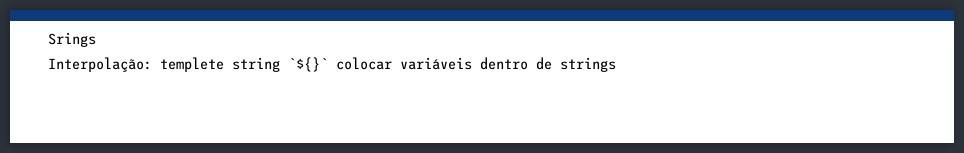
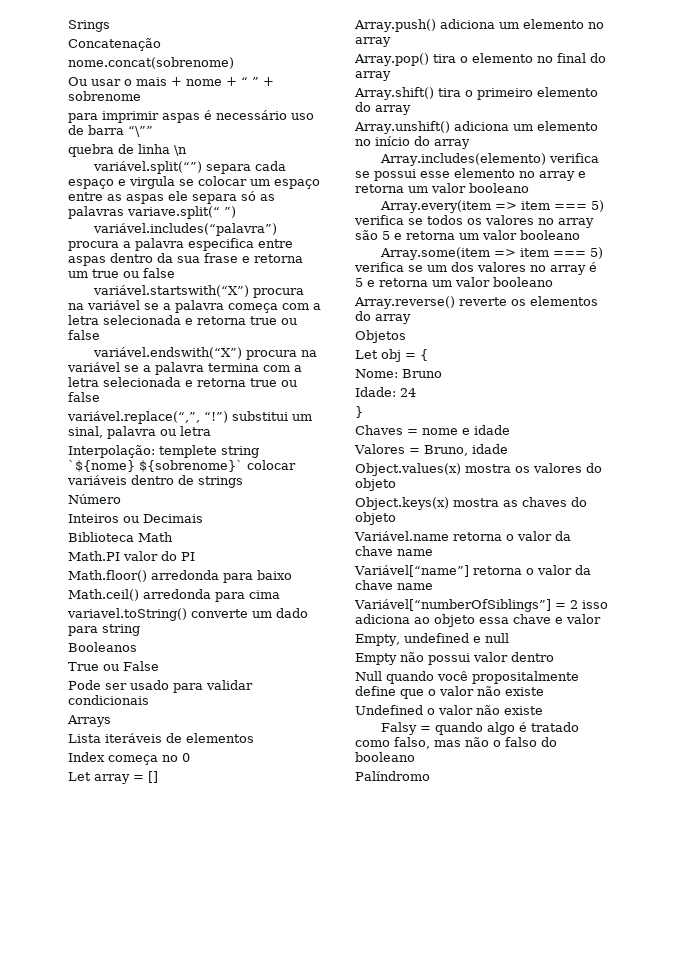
+ Concatenação
+ nome.concat(sobrenome)
+ Ou usar o mais + nome + “ ” + sobrenome
+ para imprimir aspas é necessário uso de barra “\””
+ quebra de linha \n
+ variável.split(“”) separa cada espaço e virgula se colocar um espaço entre as aspas ele separa só as palavras variave.split(“ ”)
+ variável.includes(“palavra”) procura a palavra especifica entre aspas dentro da sua frase e retorna um true ou false
+ variável.startswith(“X”) procura na variável se a palavra começa com a letra selecionada e retorna true ou false
+ variável.endswith(“X”) procura na variável se a palavra termina com a letra selecionada e retorna true ou false
+ variável.replace(“,”, “!”) substitui um sinal, palavra ou letra
- Interpolação: templete string `${}` colocar variáveis dentro de strings
+ Interpolação: templete string `${nome} ${sobrenome}` colocar variáveis dentro de strings
+ Número
+ Inteiros ou Decimais
+ Biblioteca Math
+ Math.PI valor do PI
+ Math.floor() arredonda para baixo
+ Math.ceil() arredonda para cima
+ variavel.toString() converte um dado para string
+ Booleanos
+ True ou False
+ Pode ser usado para validar condicionais
+ Arrays
+ Lista iteráveis de elementos
+ Index começa no 0
+ Let array = []
+ Array.push() adiciona um elemento no array
+ Array.pop() tira o elemento no final do array
+ Array.shift() tira o primeiro elemento do array
+ Array.unshift() adiciona um elemento no início do array
+ Array.includes(elemento) verifica se possui esse elemento no array e retorna um valor booleano
+ Array.every(item => item === 5) verifica se todos os valores no array são 5 e retorna um valor booleano
+ Array.some(item => item === 5) verifica se um dos valores no array é 5 e retorna um valor booleano
+ Array.reverse() reverte os elementos do array
+ Objetos
+ Let obj = {
+ Nome: Bruno
+ Idade: 24
+ }
+ Chaves = nome e idade
+ Valores = Bruno, idade
+ Object.values(x) mostra os valores do objeto
+ Object.keys(x) mostra as chaves do objeto
+ Variável.name retorna o valor da chave name
+ Variável[“name”] retorna o valor da chave name
+ Variável[“numberOfSiblings”] = 2 isso adiciona ao objeto essa chave e valor
+ Empty, undefined e null
+ Empty não possui valor dentro
+ Null quando você propositalmente define que o valor não existe
+ Undefined o valor não existe
+ Falsy = quando algo é tratado como falso, mas não o falso do booleano
+ Palíndromo

